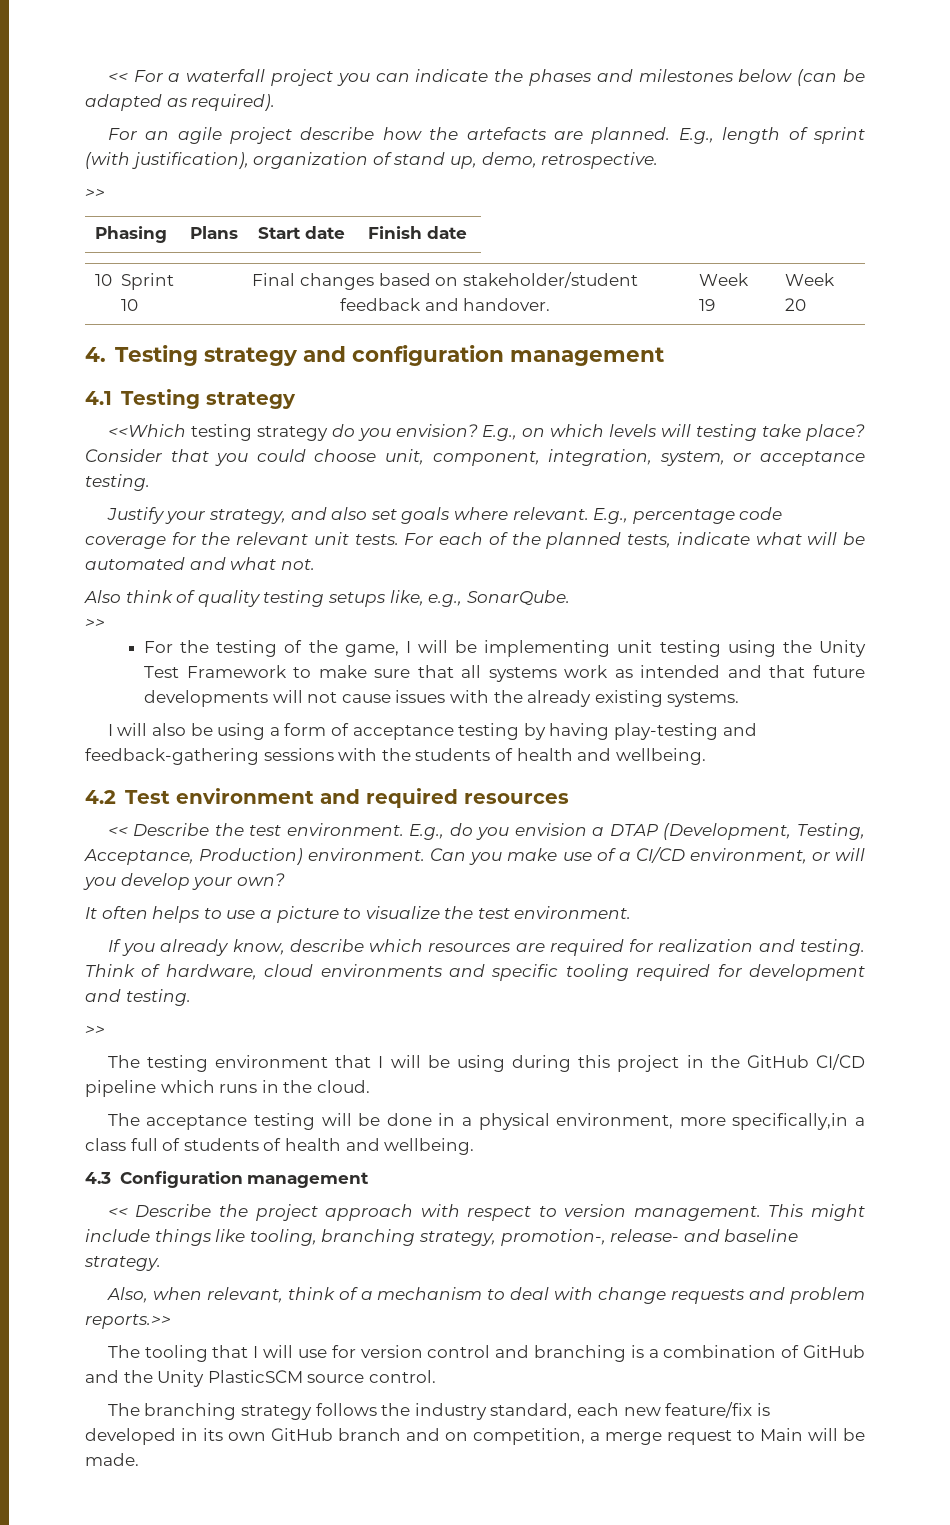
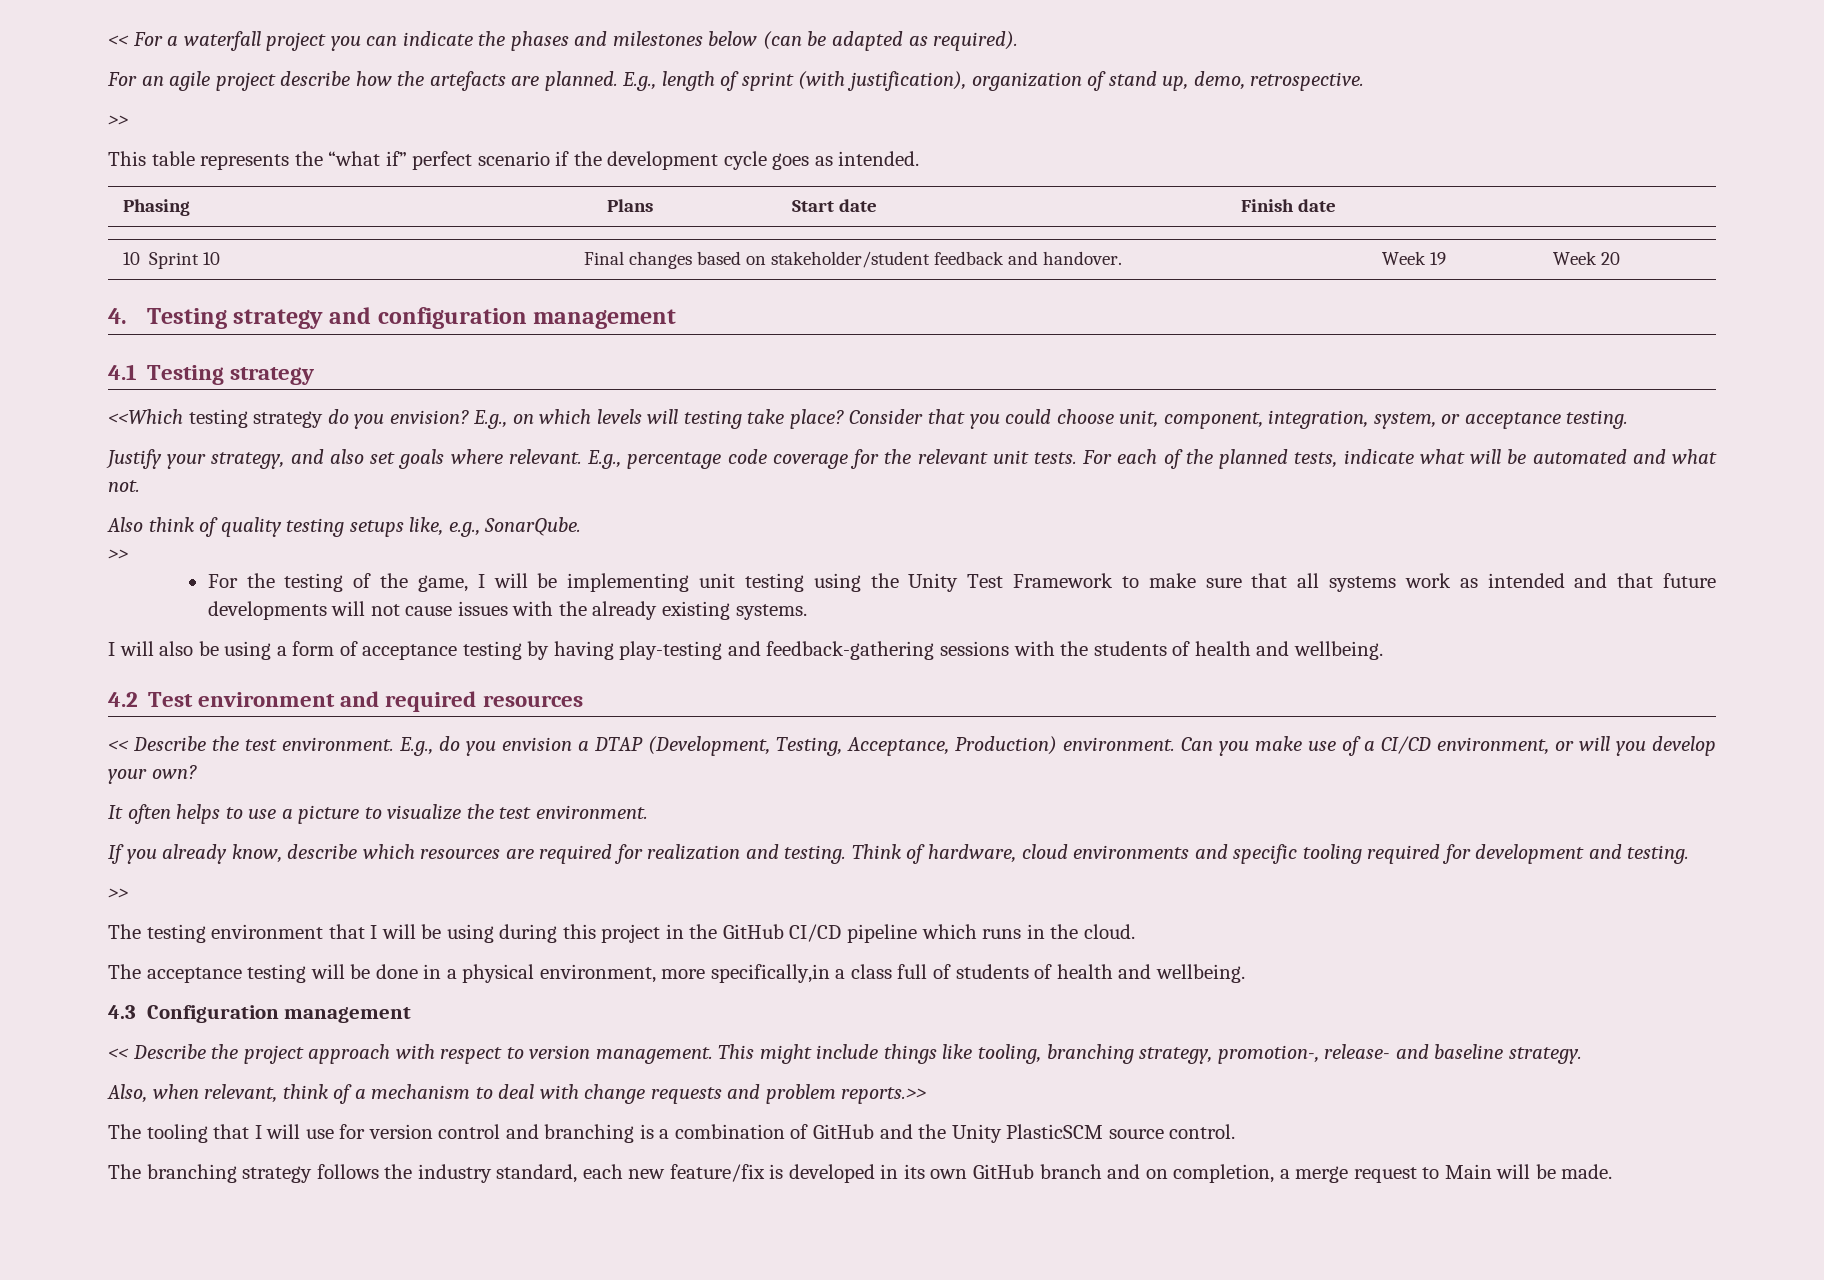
+ This table represents the “what if” perfect scenario if the development cycle goes as intended.
- The branching strategy follows the industry standard, each new feature/fix is developed in its own GitHub branch and on competition, a merge request to Main will be made.
+ The branching strategy follows the industry standard, each new feature/fix is developed in its own GitHub branch and on completion, a merge request to Main will be made.

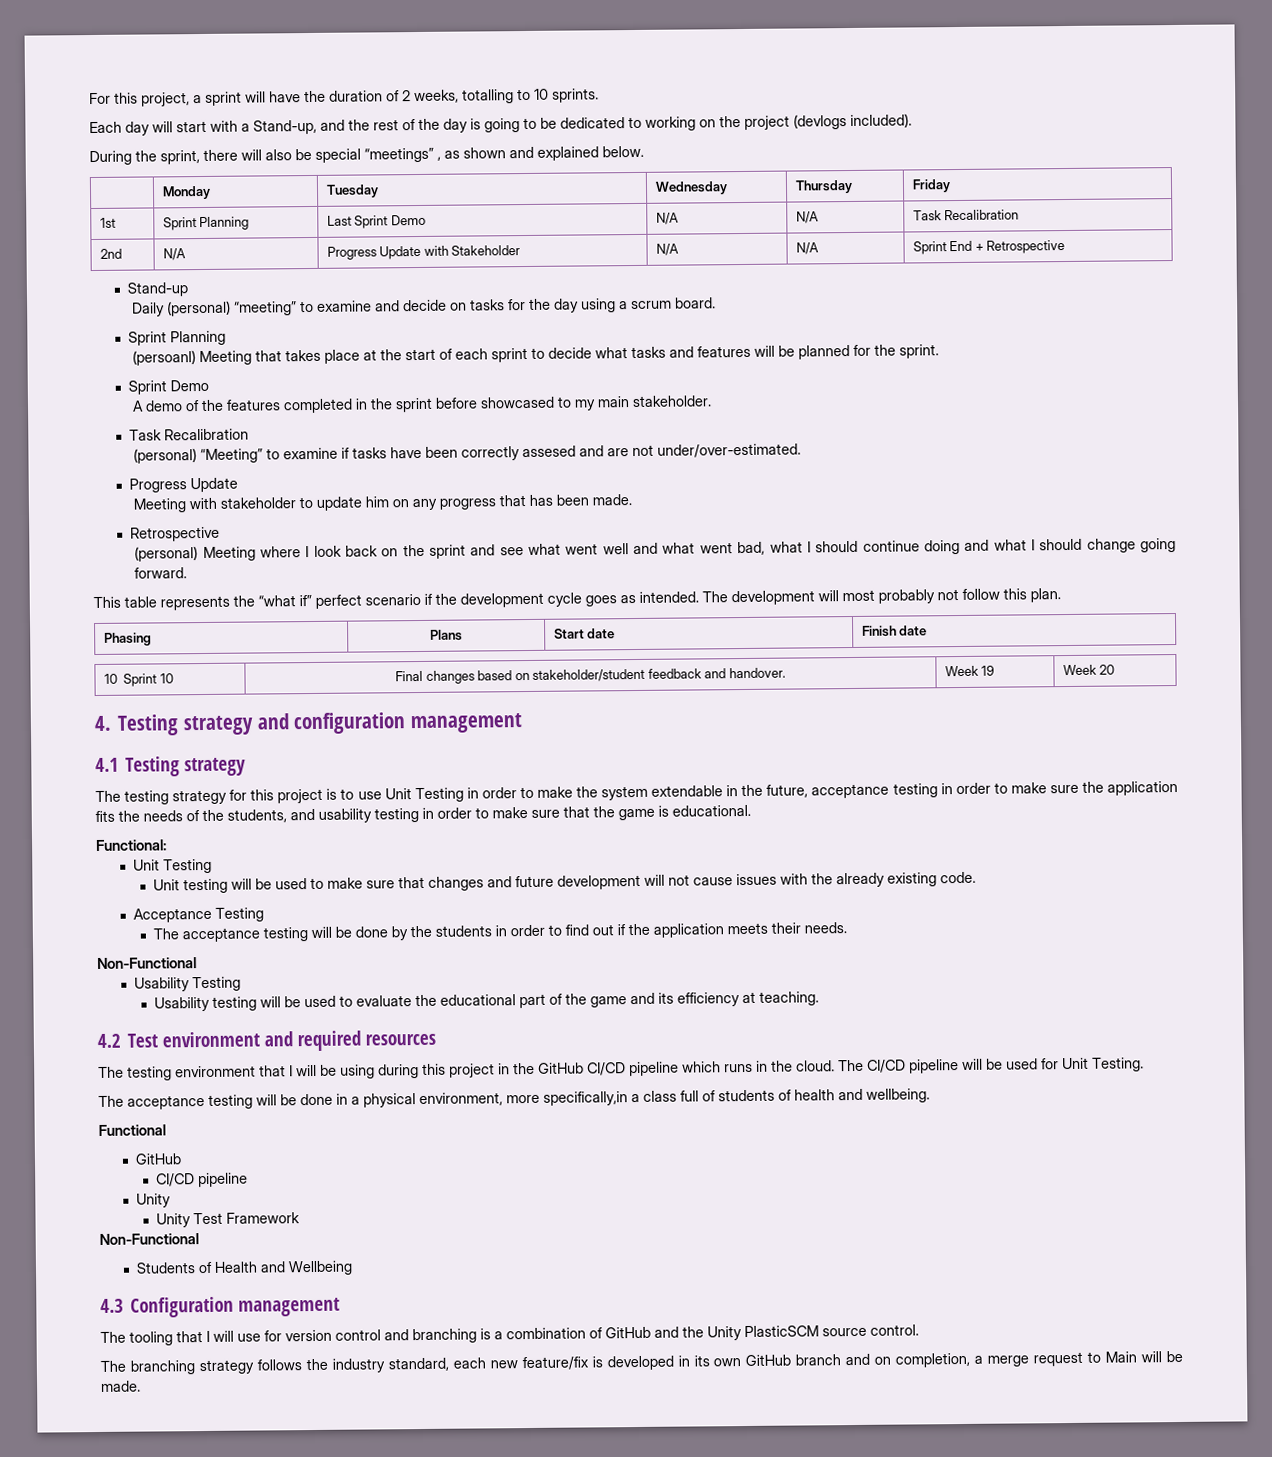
- << For a waterfall project you can indicate the phases and milestones below (can be adapted as required).
- For an agile project describe how the artefacts are planned. E.g., length of sprint (with justification), organization of stand up, demo, retrospective.
- >>
+ For this project, a sprint will have the duration of 2 weeks, totalling to 10 sprints.
+ Each day will start with a Stand-up, and the rest of the day is going to be dedicated to working on the project (devlogs included).
+ During the sprint, there will also be special “meetings” , as shown and explained below.
+ | Monday | Tuesday | Wednesday | Thursday | Friday
+ 1st | Sprint Planning | Last Sprint Demo | N/A | N/A | Task Recalibration
+ 2nd | N/A | Progress Update with Stakeholder | N/A | N/A | Sprint End + Retrospective
+ Stand-up
+ Daily (personal) “meeting” to examine and decide on tasks for the day using a scrum board.
+ Sprint Planning
+ (persoanl) Meeting that takes place at the start of each sprint to decide what tasks and features will be planned for the sprint.
+ Sprint Demo
+ A demo of the features completed in the sprint before showcased to my main stakeholder.
+ Task Recalibration
+ (personal) “Meeting” to examine if tasks have been correctly assesed and are not under/over-estimated.
+ Progress Update
+ Meeting with stakeholder to update him on any progress that has been made.
+ Retrospective
+ (personal) Meeting where I look back on the sprint and see what went well and what went bad, what I should continue doing and what I should change going forward.
+ The development will most probably not follow this plan.
- <<Which testing strategy do you envision? E.g., on which levels will testing take place? Consider that you could choose unit, component, integration, system, or acceptance testing.
- Justify your strategy, and also set goals where relevant. E.g., percentage code coverage for the relevant unit tests. For each of the planned tests, indicate what will be automated and what not.
- Also think of quality testing setups like, e.g., SonarQube.
- >>
- For the testing of the game, I will be implementing unit testing using the Unity Test Framework to make sure that all systems work as intended and that future developments will not cause issues with the already existing systems.
- I will also be using a form of acceptance testing by having play-testing and feedback-gathering sessions with the students of health and wellbeing.
+ The testing strategy for this project is to use Unit Testing in order to make the system extendable in the future, acceptance testing in order to make sure the application fits the needs of the students, and usability testing in order to make sure that the game is educational.
+ Functional:
+ Unit Testing
+ Unit testing will be used to make sure that changes and future development will not cause issues with the already existing code.
+ Acceptance Testing
+ The acceptance testing will be done by the students in order to find out if the application meets their needs.
+ Non-Functional
+ Usability Testing
+ Usability testing will be used to evaluate the educational part of the game and its efficiency at teaching.
- << Describe the test environment. E.g., do you envision a DTAP (Development, Testing, Acceptance, Production) environment. Can you make use of a CI/CD environment, or will you develop your own?
- It often helps to use a picture to visualize the test environment.
- If you already know, describe which resources are required for realization and testing. Think of hardware, cloud environments and specific tooling required for development and testing.
- >>
+ The CI/CD pipeline will be used for Unit Testing.
+ Functional
+ GitHub
+ CI/CD pipeline
+ Unity
+ Unity Test Framework
+ Non-Functional
+ Students of Health and Wellbeing
  4.3 Configuration management
- << Describe the project approach with respect to version management. This might include things like tooling, branching strategy, promotion-, release- and baseline strategy.
- Also, when relevant, think of a mechanism to deal with change requests and problem reports.>>

